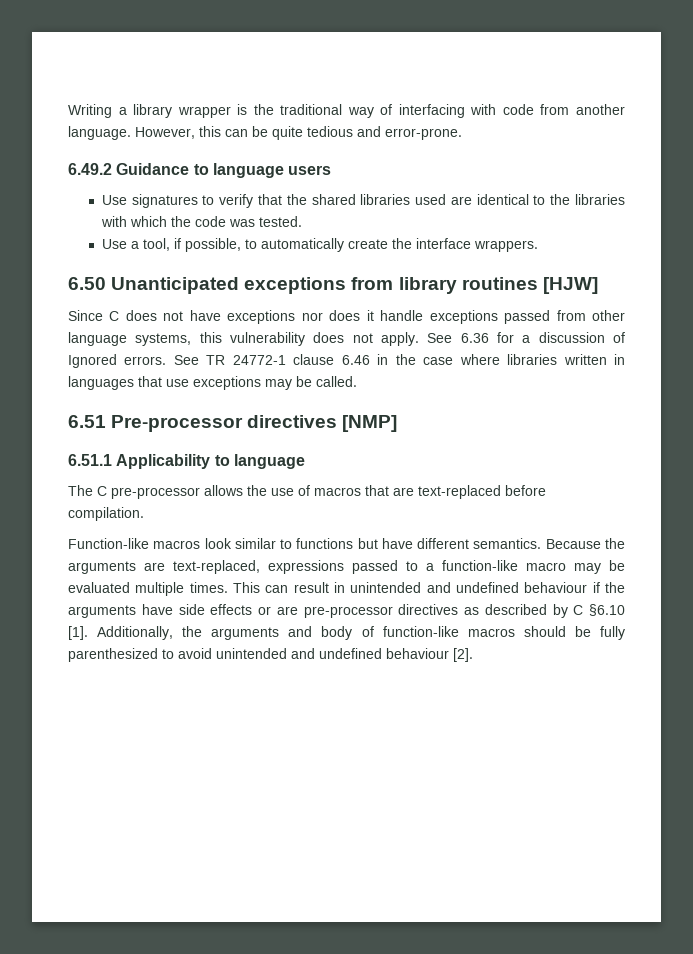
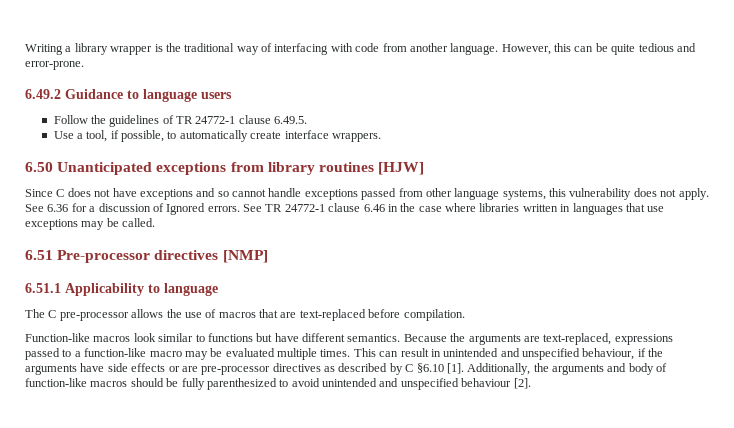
- Use signatures to verify that the shared libraries used are identical to the libraries with which the code was tested.
+ Follow the guidelines of TR 24772-1 clause 6.49.5.
- Use a tool, if possible, to automatically create the interface wrappers.
+ Use a tool, if possible, to automatically create interface wrappers.
- Since C does not have exceptions nor does it handle exceptions passed from other language systems, this vulnerability does not apply.
+ Since C does not have exceptions and so cannot handle exceptions passed from other language systems, this vulnerability does not apply.
- This can result in unintended and undefined behaviour if the arguments have side effects or are pre-processor directives as described by C §6.10 [1].
+ This can result in unintended and unspecified behaviour, if the arguments have side effects or are pre-processor directives as described by C §6.10 [1].
- Additionally, the arguments and body of function-like macros should be fully parenthesized to avoid unintended and undefined behaviour [2].
+ Additionally, the arguments and body of function-like macros should be fully parenthesized to avoid unintended and unspecified behaviour [2].

